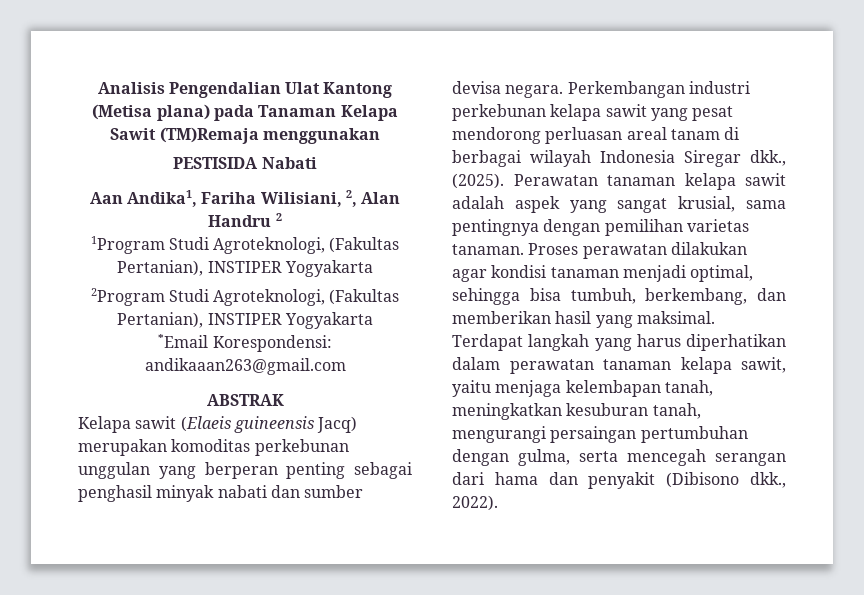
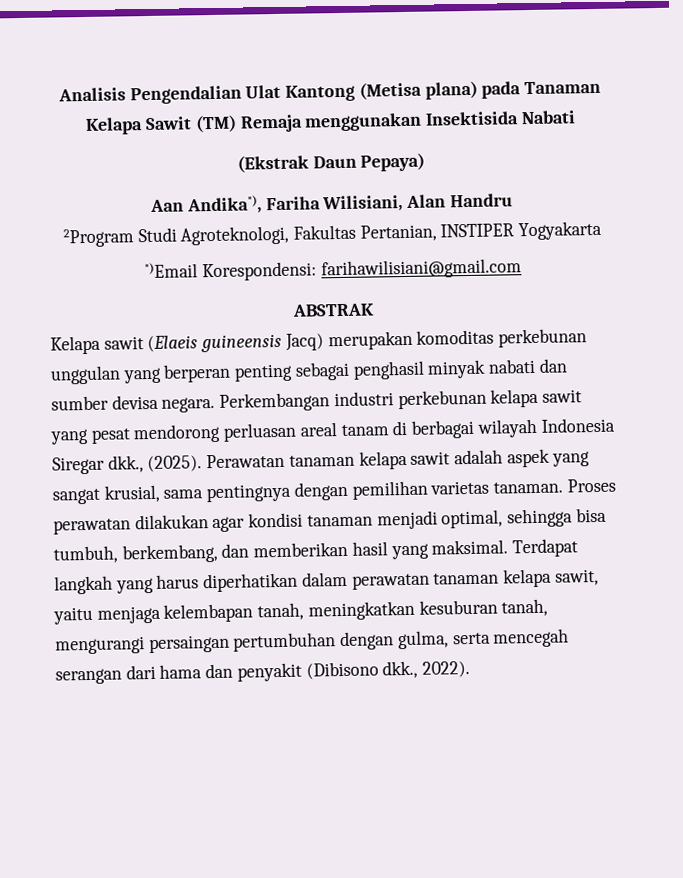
- Analisis Pengendalian Ulat Kantong (Metisa plana) pada Tanaman Kelapa Sawit (TM)Remaja menggunakan
- PESTISIDA Nabati
+ Analisis Pengendalian Ulat Kantong (Metisa plana) pada Tanaman Kelapa Sawit (TM) Remaja menggunakan Insektisida Nabati
+ (Ekstrak Daun Pepaya)
- Aan Andika1, Fariha Wilisiani, 2, Alan Handru 2
- 1Program Studi Agroteknologi, (Fakultas Pertanian), INSTIPER Yogyakarta
+ Aan Andika*), Fariha Wilisiani, Alan Handru
- 2Program Studi Agroteknologi, (Fakultas Pertanian), INSTIPER Yogyakarta
- *Email Korespondensi: andikaaan263@gmail.com
+ 2Program Studi Agroteknologi, Fakultas Pertanian, INSTIPER Yogyakarta
+ *)Email Korespondensi: farihawilisiani@gmail.com

